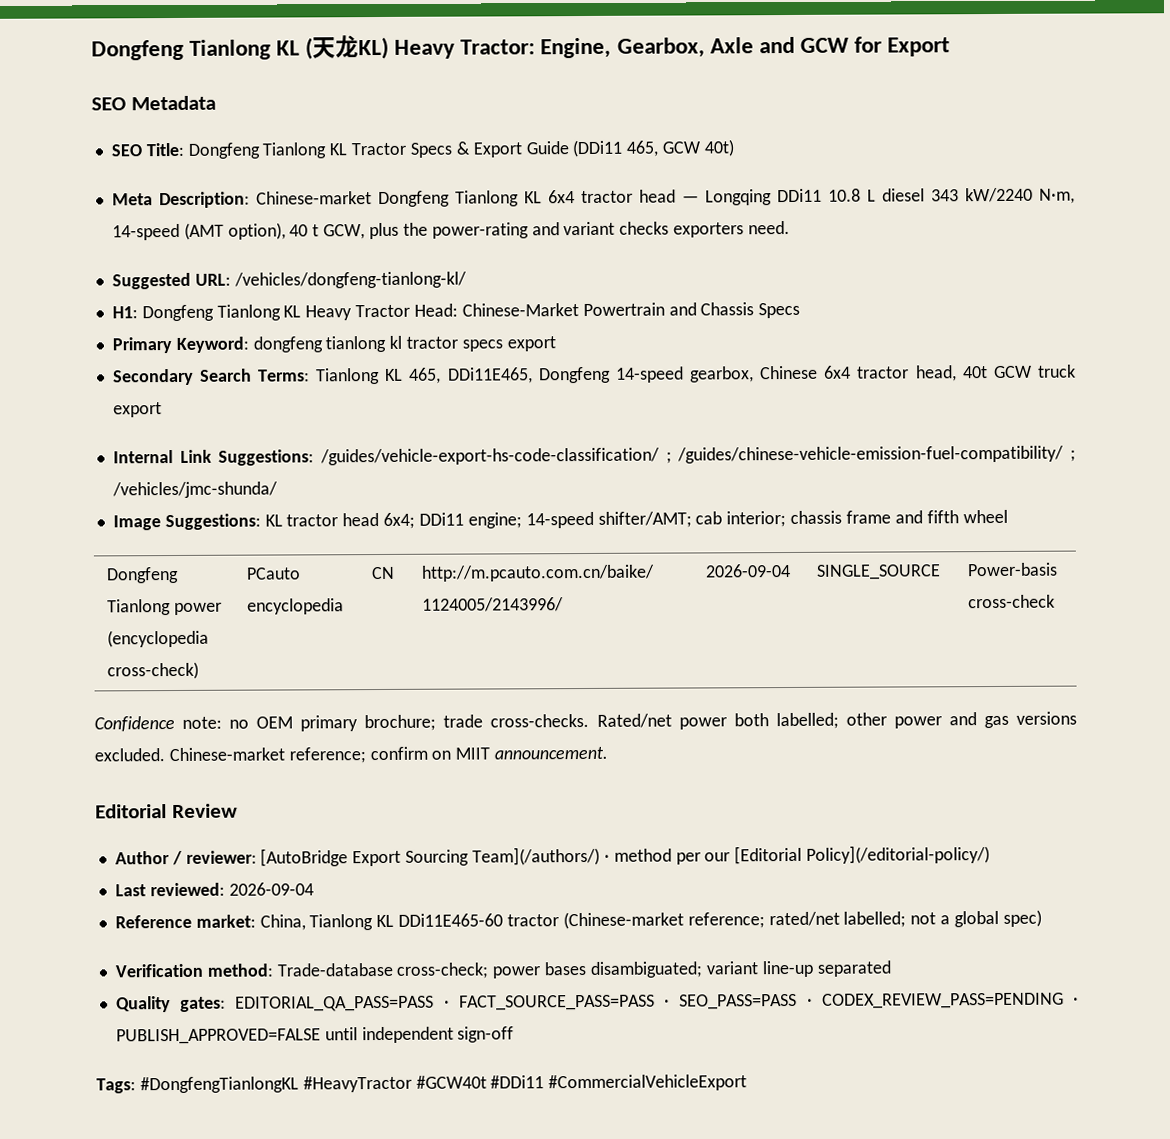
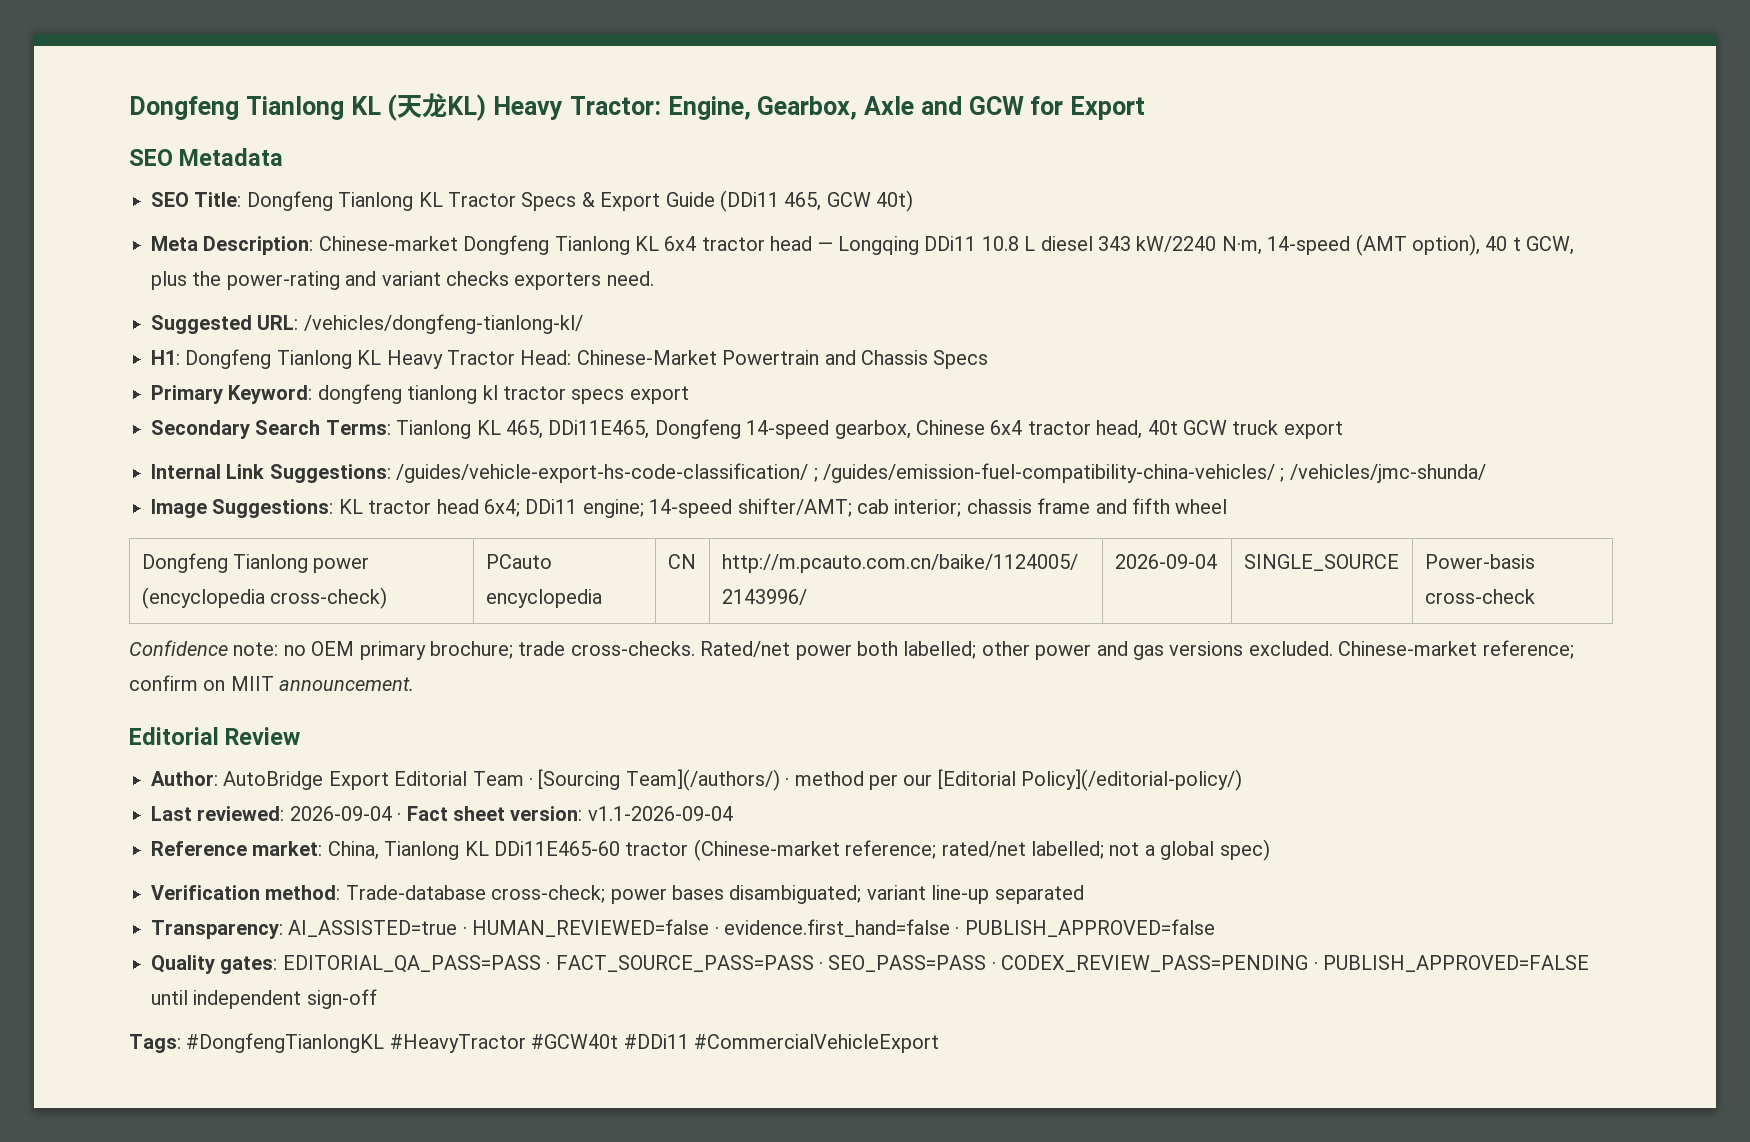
- Internal Link Suggestions: /guides/vehicle-export-hs-code-classification/ ; /guides/chinese-vehicle-emission-fuel-compatibility/ ; /vehicles/jmc-shunda/
+ Internal Link Suggestions: /guides/vehicle-export-hs-code-classification/ ; /guides/emission-fuel-compatibility-china-vehicles/ ; /vehicles/jmc-shunda/
- Author / reviewer: [AutoBridge Export Sourcing Team](/authors/) · method per our [Editorial Policy](/editorial-policy/)
+ Author: AutoBridge Export Editorial Team · [Sourcing Team](/authors/) · method per our [Editorial Policy](/editorial-policy/)
- Last reviewed: 2026-09-04
+ Last reviewed: 2026-09-04 · Fact sheet version: v1.1-2026-09-04
+ Transparency: AI_ASSISTED=true · HUMAN_REVIEWED=false · evidence.first_hand=false · PUBLISH_APPROVED=false

